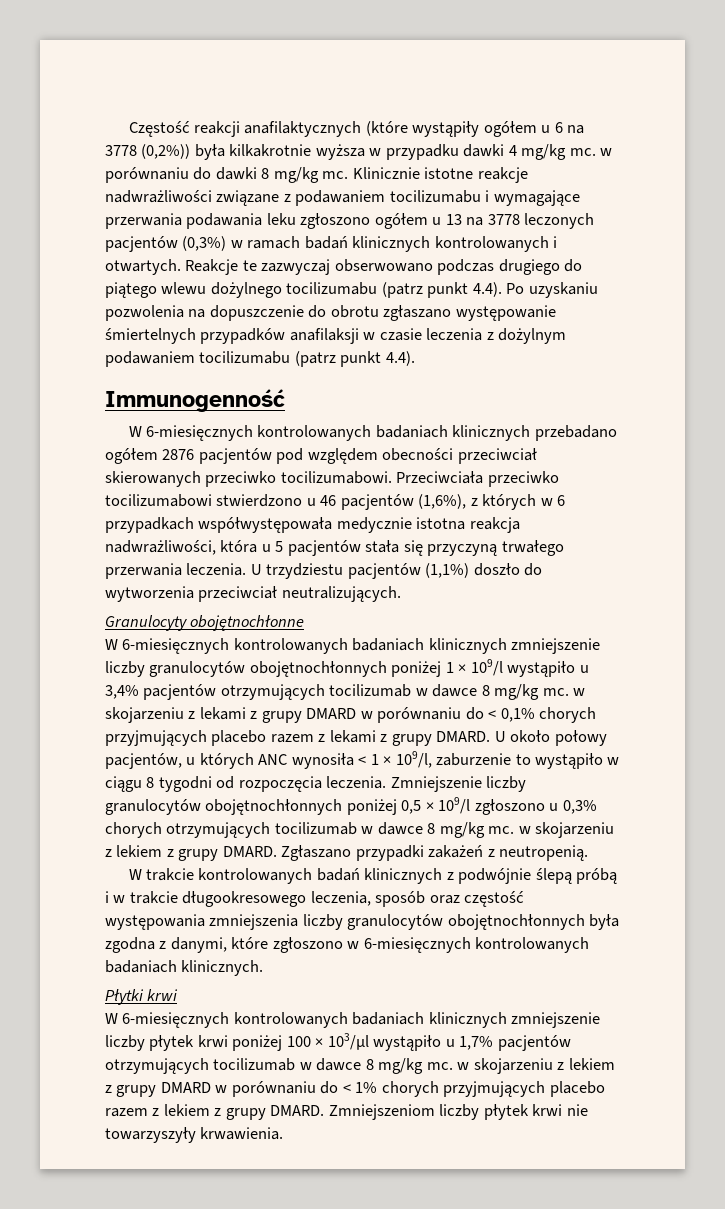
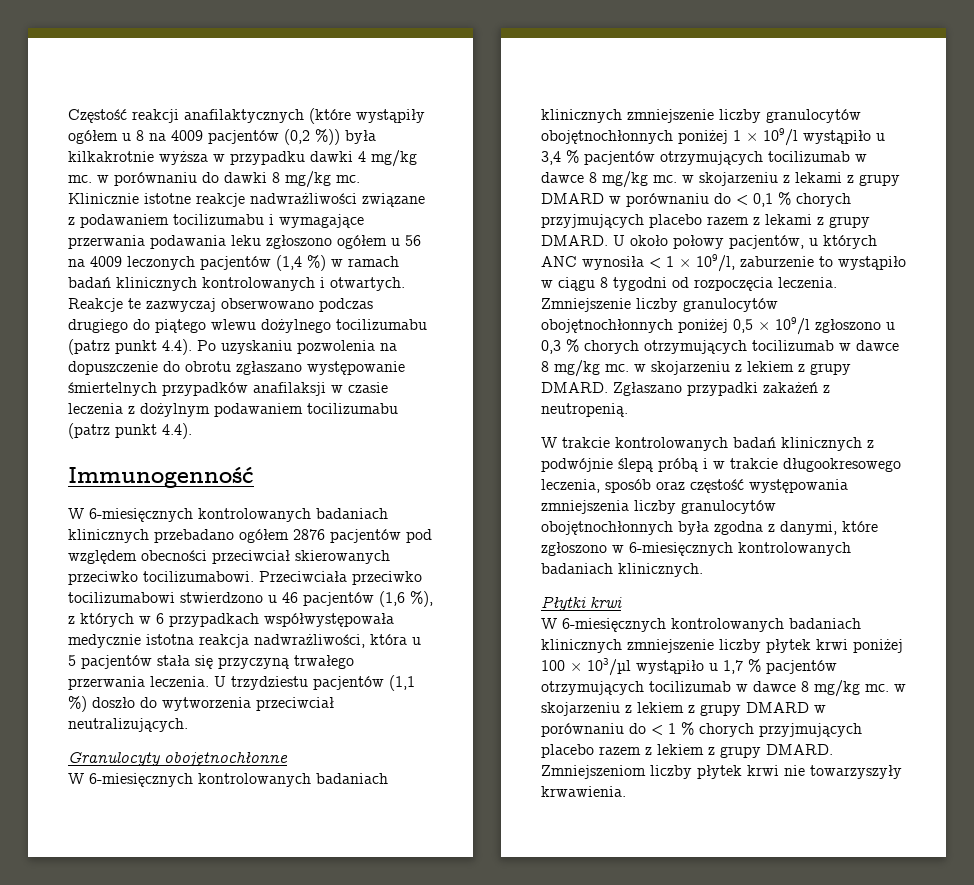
- Częstość reakcji anafilaktycznych (które wystąpiły ogółem u 6 na 3778 (0,2%)) była kilkakrotnie wyższa w przypadku dawki 4 mg/kg mc. w porównaniu do dawki 8 mg/kg mc.
+ Częstość reakcji anafilaktycznych (które wystąpiły ogółem u 8 na 4009 pacjentów (0,2 %)) była kilkakrotnie wyższa w przypadku dawki 4 mg/kg mc. w porównaniu do dawki 8 mg/kg mc.
- Klinicznie istotne reakcje nadwrażliwości związane z podawaniem tocilizumabu i wymagające przerwania podawania leku zgłoszono ogółem u 13 na 3778 leczonych pacjentów (0,3%) w ramach badań klinicznych kontrolowanych i otwartych.
+ Klinicznie istotne reakcje nadwrażliwości związane z podawaniem tocilizumabu i wymagające przerwania podawania leku zgłoszono ogółem u 56 na 4009 leczonych pacjentów (1,4 %) w ramach badań klinicznych kontrolowanych i otwartych.
- Przeciwciała przeciwko tocilizumabowi stwierdzono u 46 pacjentów (1,6%), z których w 6 przypadkach współwystępowała medycznie istotna reakcja nadwrażliwości, która u 5 pacjentów stała się przyczyną trwałego przerwania leczenia.
+ Przeciwciała przeciwko tocilizumabowi stwierdzono u 46 pacjentów (1,6 %), z których w 6 przypadkach współwystępowała medycznie istotna reakcja nadwrażliwości, która u 5 pacjentów stała się przyczyną trwałego przerwania leczenia.
- U trzydziestu pacjentów (1,1%) doszło do wytworzenia przeciwciał neutralizujących.
+ U trzydziestu pacjentów (1,1 %) doszło do wytworzenia przeciwciał neutralizujących.
- W 6-miesięcznych kontrolowanych badaniach klinicznych zmniejszenie liczby granulocytów obojętnochłonnych poniżej 1 × 109/l wystąpiło u 3,4% pacjentów otrzymujących tocilizumab w dawce 8 mg/kg mc. w skojarzeniu z lekami z grupy DMARD w porównaniu do < 0,1% chorych przyjmujących placebo razem z lekami z grupy DMARD.
+ W 6-miesięcznych kontrolowanych badaniach klinicznych zmniejszenie liczby granulocytów obojętnochłonnych poniżej 1 × 109/l wystąpiło u 3,4 % pacjentów otrzymujących tocilizumab w dawce 8 mg/kg mc. w skojarzeniu z lekami z grupy DMARD w porównaniu do < 0,1 % chorych przyjmujących placebo razem z lekami z grupy DMARD.
- Zmniejszenie liczby granulocytów obojętnochłonnych poniżej 0,5 × 109/l zgłoszono u 0,3% chorych otrzymujących tocilizumab w dawce 8 mg/kg mc. w skojarzeniu z lekiem z grupy DMARD.
+ Zmniejszenie liczby granulocytów obojętnochłonnych poniżej 0,5 × 109/l zgłoszono u 0,3 % chorych otrzymujących tocilizumab w dawce 8 mg/kg mc. w skojarzeniu z lekiem z grupy DMARD.
- W 6-miesięcznych kontrolowanych badaniach klinicznych zmniejszenie liczby płytek krwi poniżej 100 × 103/µl wystąpiło u 1,7% pacjentów otrzymujących tocilizumab w dawce 8 mg/kg mc. w skojarzeniu z lekiem z grupy DMARD w porównaniu do < 1% chorych przyjmujących placebo razem z lekiem z grupy DMARD.
+ W 6-miesięcznych kontrolowanych badaniach klinicznych zmniejszenie liczby płytek krwi poniżej 100 × 103/µl wystąpiło u 1,7 % pacjentów otrzymujących tocilizumab w dawce 8 mg/kg mc. w skojarzeniu z lekiem z grupy DMARD w porównaniu do < 1 % chorych przyjmujących placebo razem z lekiem z grupy DMARD.

